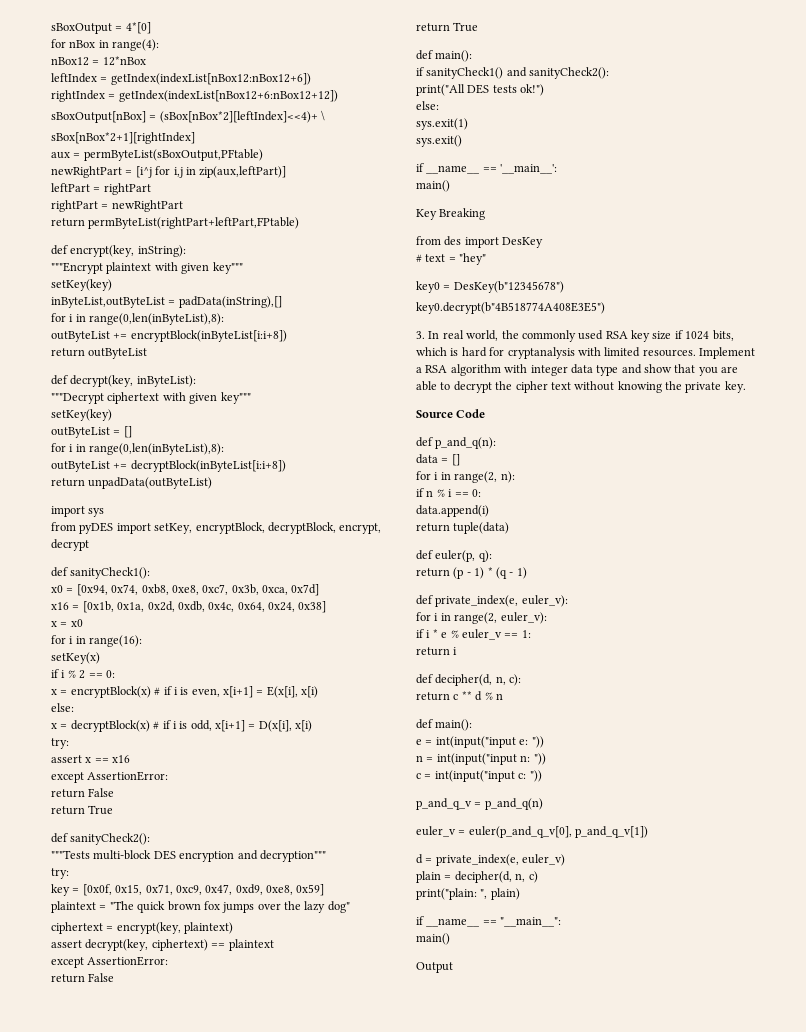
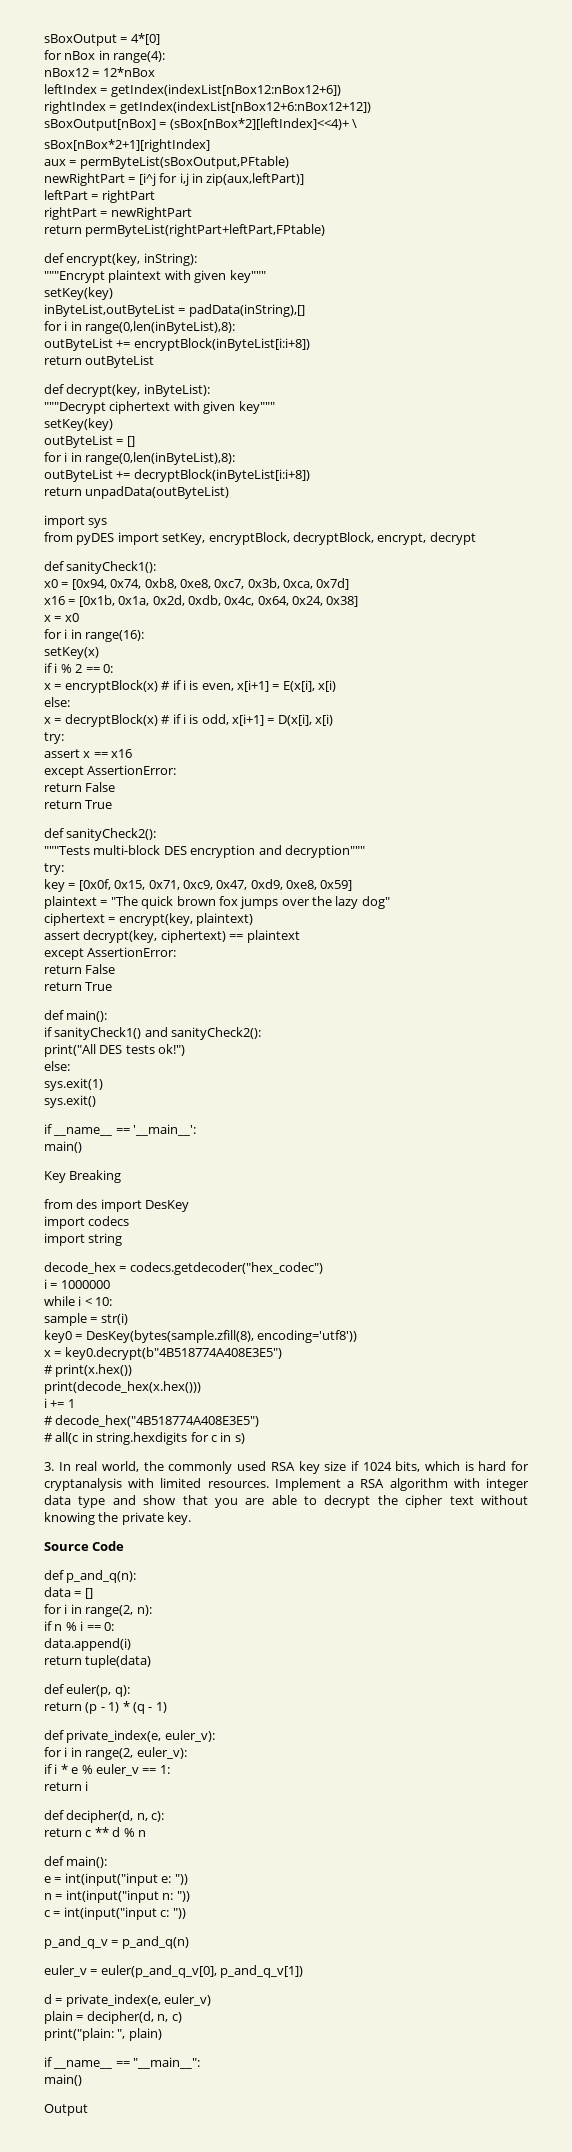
- # text = "hey"
- key0 = DesKey(b"12345678")
- key0.decrypt(b"4B518774A408E3E5")
+ import codecs
+ import string
+ decode_hex = codecs.getdecoder("hex_codec")
+ i = 1000000
+ while i < 10:
+ sample = str(i)
+ key0 = DesKey(bytes(sample.zfill(8), encoding='utf8'))
+ x = key0.decrypt(b"4B518774A408E3E5")
+ # print(x.hex())
+ print(decode_hex(x.hex()))
+ i += 1
+ # decode_hex("4B518774A408E3E5")
+ # all(c in string.hexdigits for c in s)

